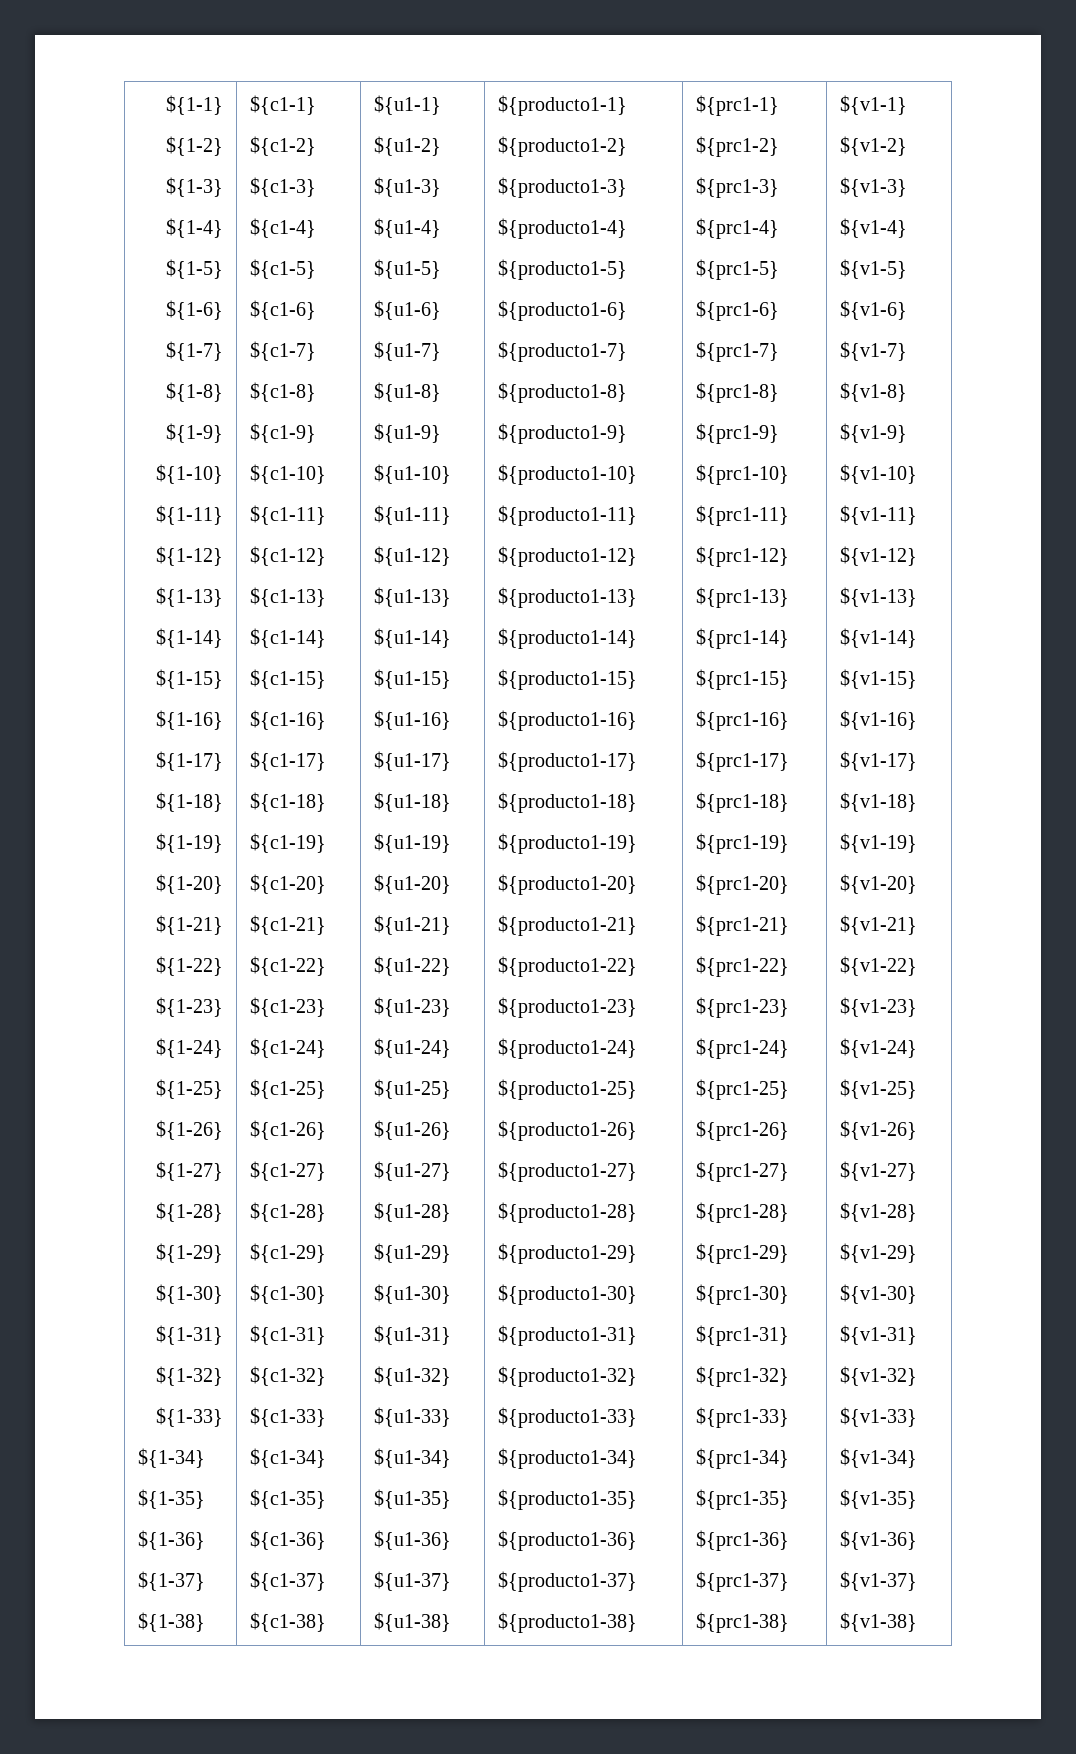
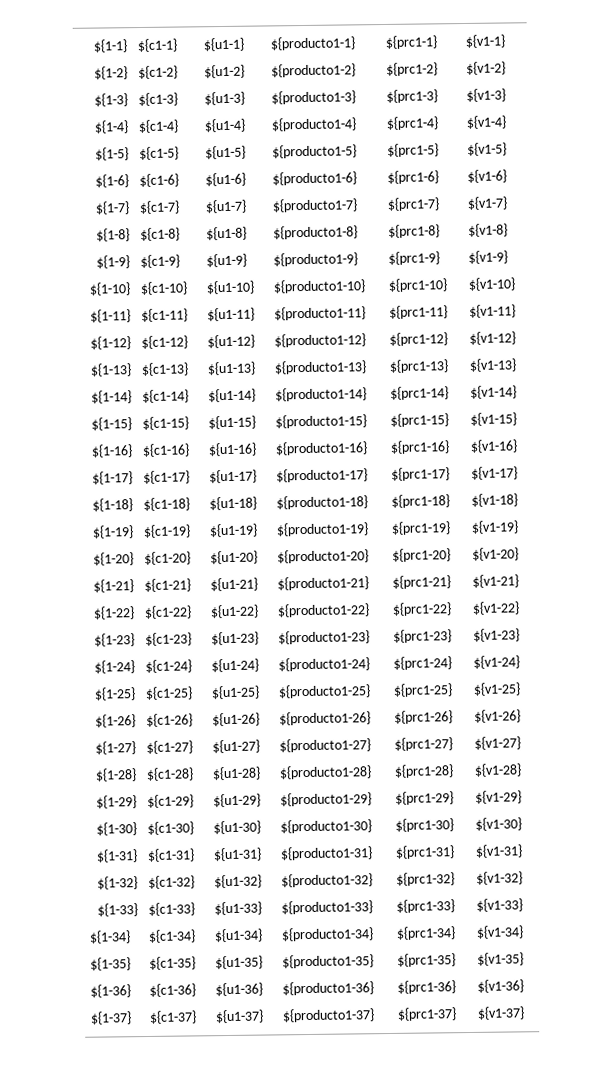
- ${1-38}
- ${c1-38}
- ${u1-38}
- ${producto1-38}
- ${prc1-38}
- ${v1-38}

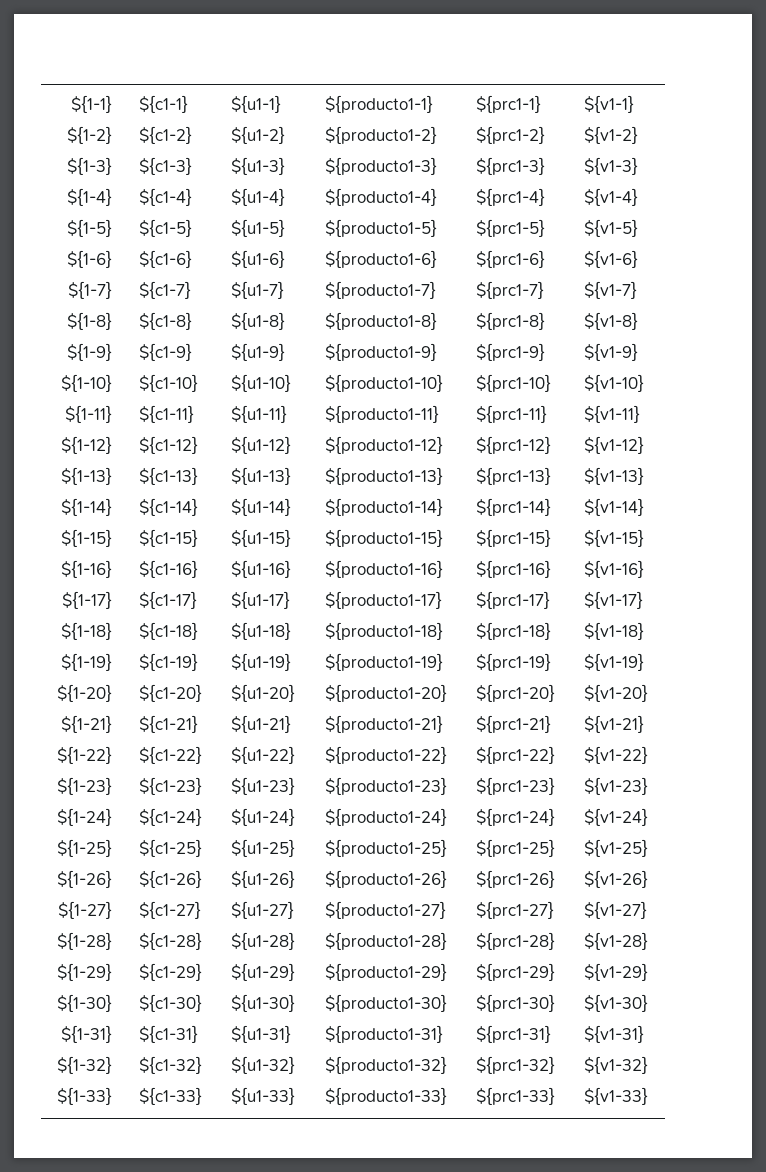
- ${1-34}
- ${1-35}
- ${1-36}
- ${1-37}
- ${c1-34}
- ${c1-35}
- ${c1-36}
- ${c1-37}
- ${u1-34}
- ${u1-35}
- ${u1-36}
- ${u1-37}
- ${producto1-34}
- ${producto1-35}
- ${producto1-36}
- ${producto1-37}
- ${prc1-34}
- ${prc1-35}
- ${prc1-36}
- ${prc1-37}
- ${v1-34}
- ${v1-35}
- ${v1-36}
- ${v1-37}

